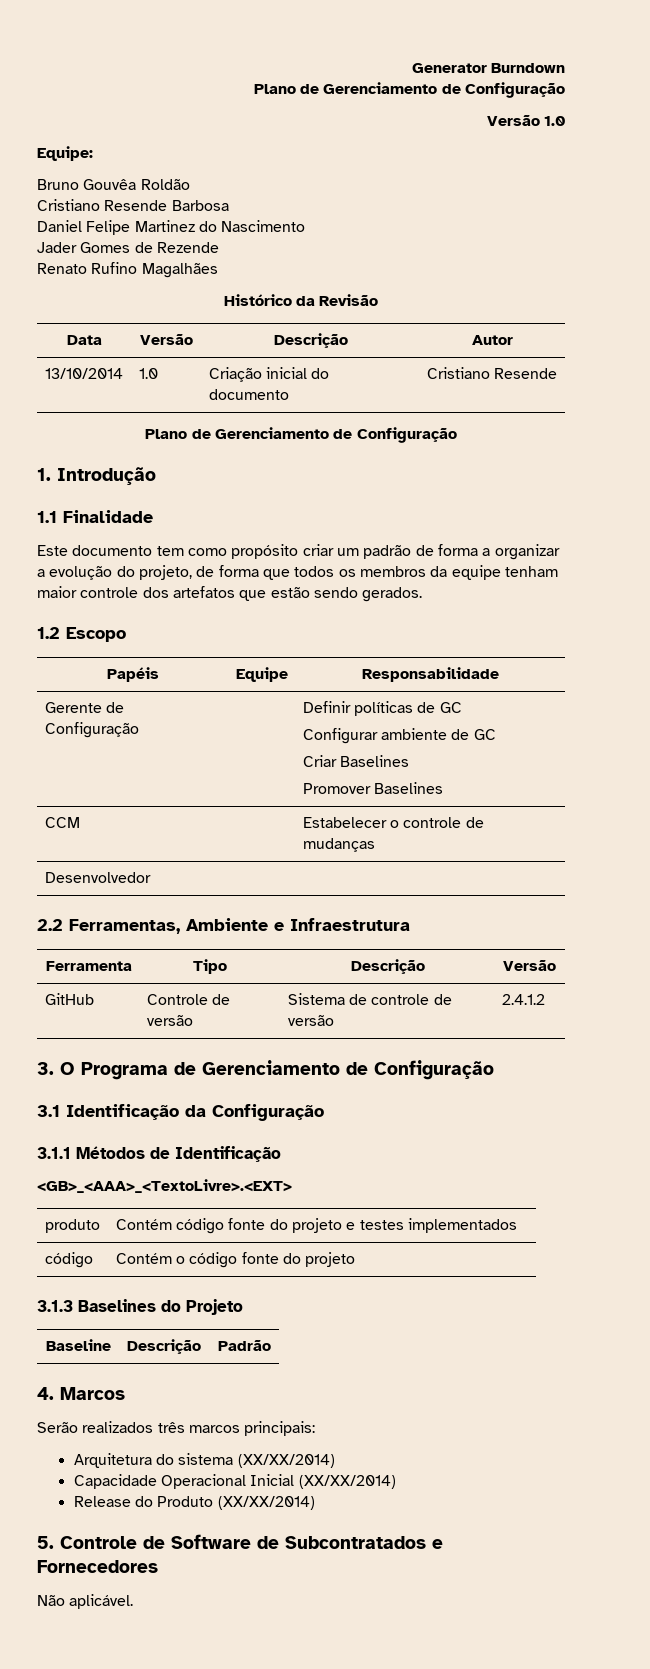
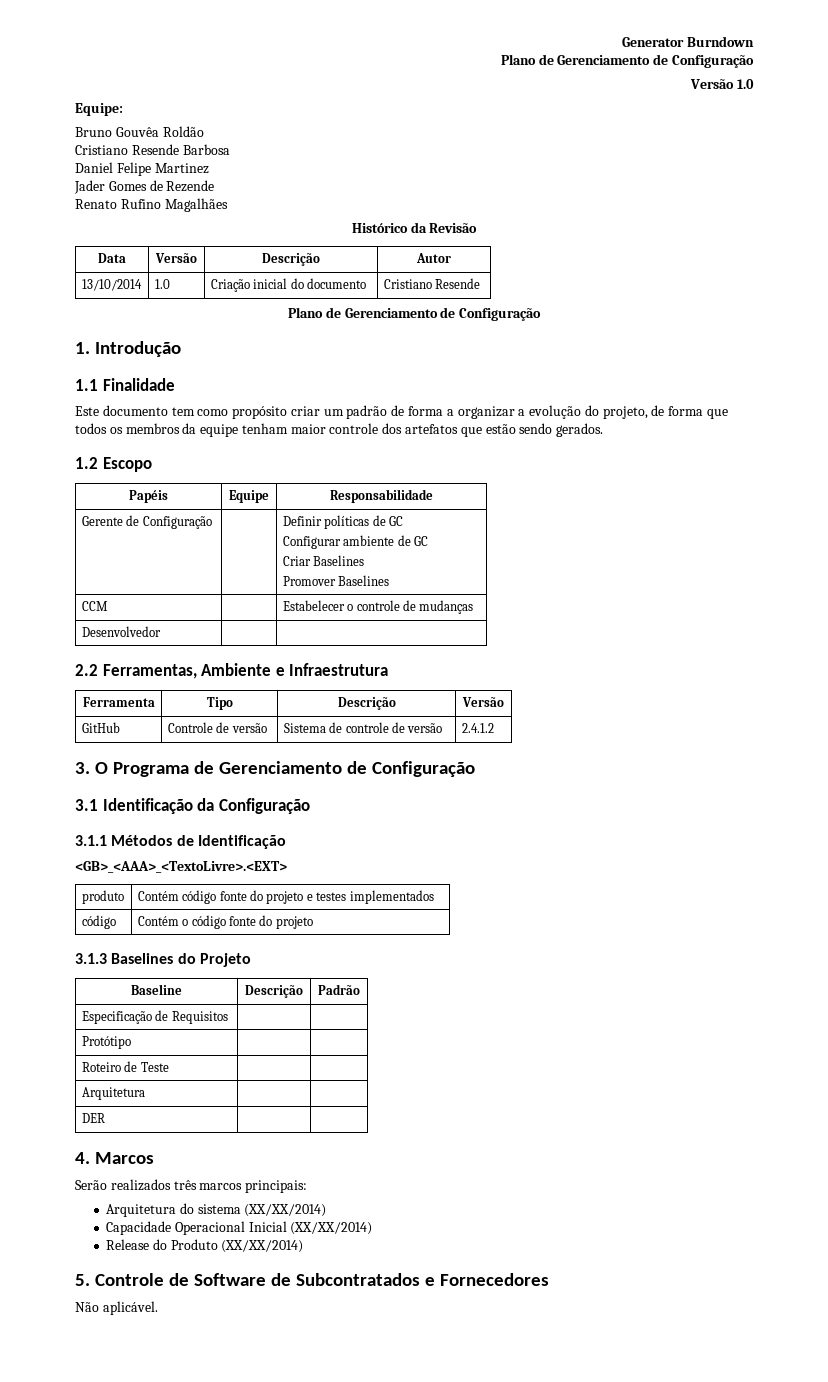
- Daniel Felipe Martinez do Nascimento
+ Daniel Felipe Martinez
+ Especificação de Requisitos | |
+ Protótipo | |
+ Roteiro de Teste | |
+ Arquitetura | |
+ DER | |

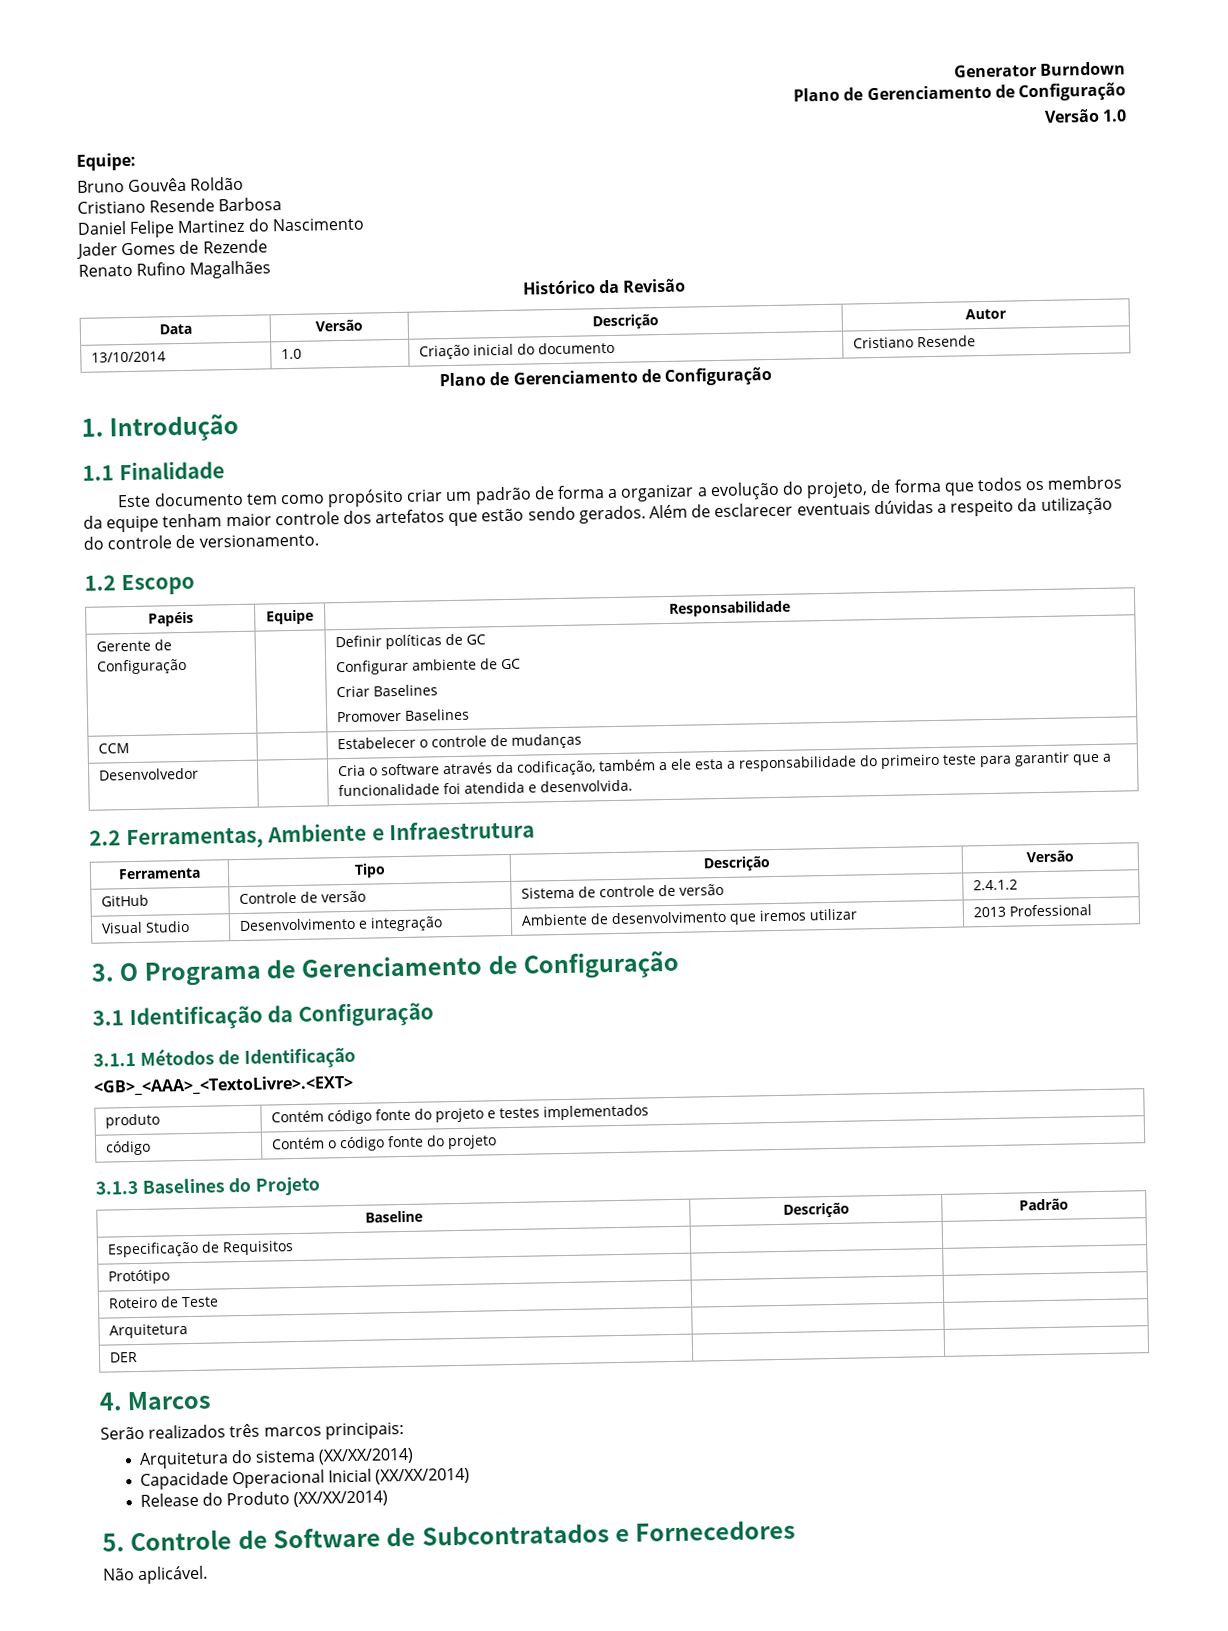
- Daniel Felipe Martinez
+ Daniel Felipe Martinez do Nascimento
+ Além de esclarecer eventuais dúvidas a respeito da utilização do controle de versionamento.
- Desenvolvedor | |
+ Desenvolvedor | | Cria o software através da codificação, também a ele esta a responsabilidade do primeiro teste para garantir que a funcionalidade foi atendida e desenvolvida.
+ Visual Studio | Desenvolvimento e integração | Ambiente de desenvolvimento que iremos utilizar | 2013 Professional

